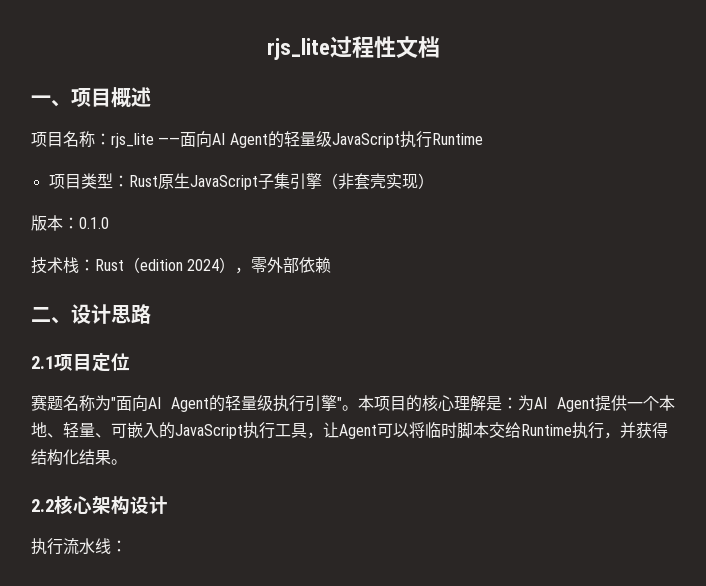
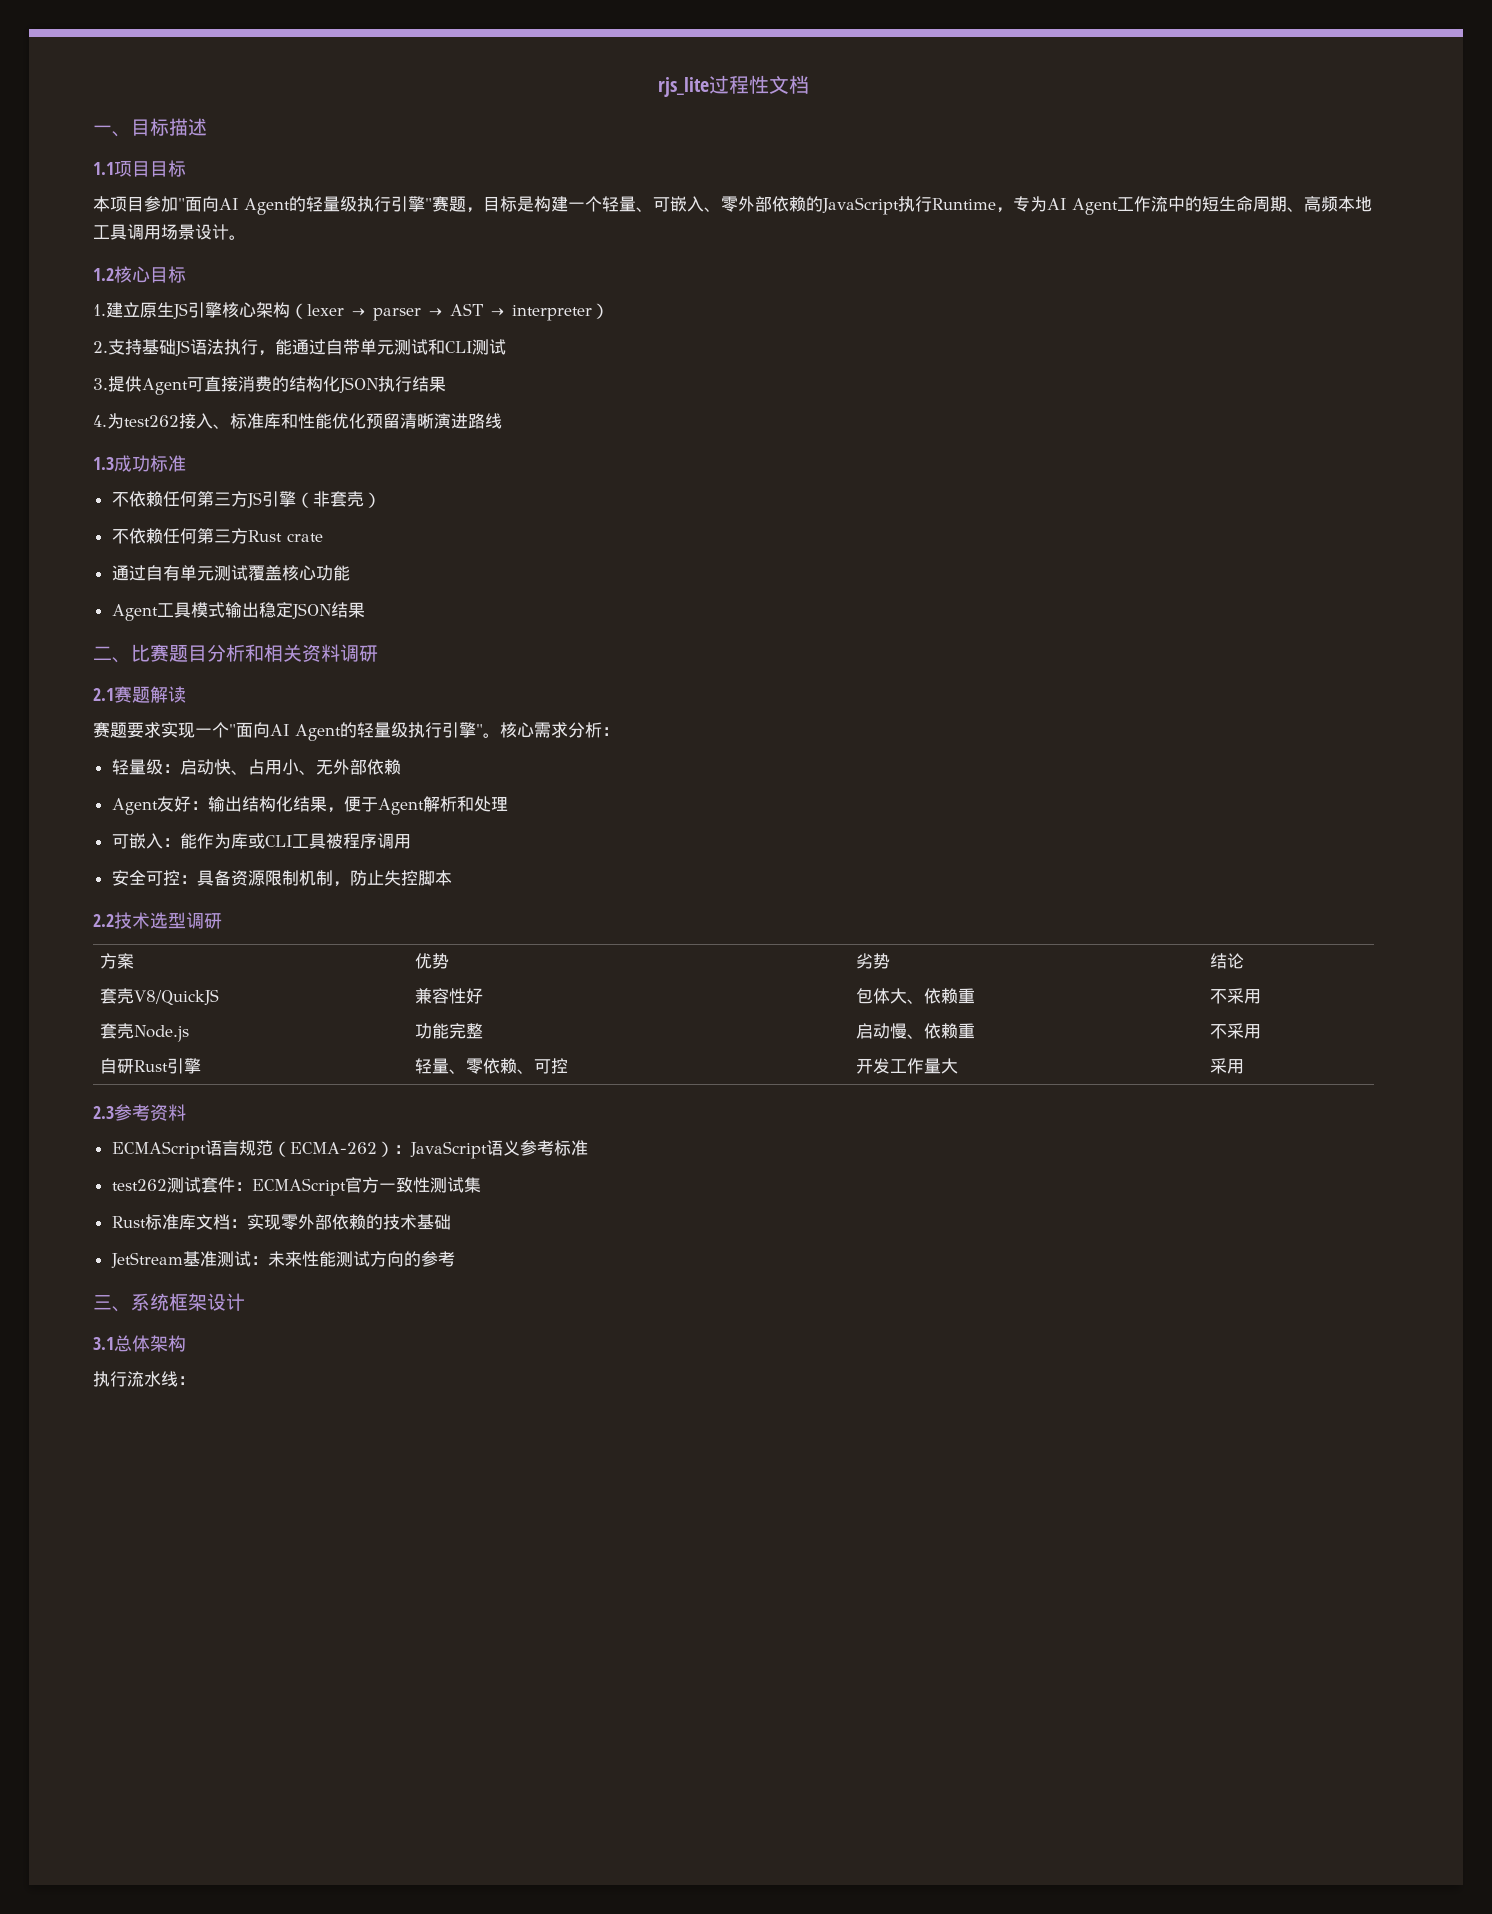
- 一、项目概述
- 项目名称：rjs_lite ——面向AI Agent的轻量级JavaScript执行Runtime
- 项目类型：Rust原生JavaScript子集引擎（非套壳实现）
- 版本：0.1.0
- 技术栈：Rust（edition 2024），零外部依赖
- 二、设计思路
+ 一、目标描述
+ 1.1项目目标
+ 本项目参加"面向AI Agent的轻量级执行引擎"赛题，目标是构建一个轻量、可嵌入、零外部依赖的JavaScript执行Runtime，专为AI Agent工作流中的短生命周期、高频本地工具调用场景设计。
+ 1.2核心目标
+ 1.建立原生JS引擎核心架构（lexer → parser → AST → interpreter）
+ 2.支持基础JS语法执行，能通过自带单元测试和CLI测试
+ 3.提供Agent可直接消费的结构化JSON执行结果
+ 4.为test262接入、标准库和性能优化预留清晰演进路线
+ 1.3成功标准
+ 不依赖任何第三方JS引擎（非套壳）
+ 不依赖任何第三方Rust crate
+ 通过自有单元测试覆盖核心功能
+ Agent工具模式输出稳定JSON结果
+ 二、比赛题目分析和相关资料调研
- 2.1项目定位
- 赛题名称为"面向AI Agent的轻量级执行引擎"。
+ 2.1赛题解读
+ 赛题要求实现一个"面向AI Agent的轻量级执行引擎"。
- 本项目的核心理解是：为AI Agent提供一个本地、轻量、可嵌入的JavaScript执行工具，让Agent可以将临时脚本交给Runtime执行，并获得结构化结果。
- 2.2核心架构设计
+ 核心需求分析：
+ 轻量级：启动快、占用小、无外部依赖
+ Agent友好：输出结构化结果，便于Agent解析和处理
+ 可嵌入：能作为库或CLI工具被程序调用
+ 安全可控：具备资源限制机制，防止失控脚本
+ 2.2技术选型调研
+ 方案 | 优势 | 劣势 | 结论
+ 套壳V8/QuickJS | 兼容性好 | 包体大、依赖重 | 不采用
+ 套壳Node.js | 功能完整 | 启动慢、依赖重 | 不采用
+ 自研Rust引擎 | 轻量、零依赖、可控 | 开发工作量大 | 采用
+ 2.3参考资料
+ ECMAScript语言规范（ECMA-262）：JavaScript语义参考标准
+ test262测试套件：ECMAScript官方一致性测试集
+ Rust标准库文档：实现零外部依赖的技术基础
+ JetStream基准测试：未来性能测试方向的参考
+ 三、系统框架设计
+ 3.1总体架构

